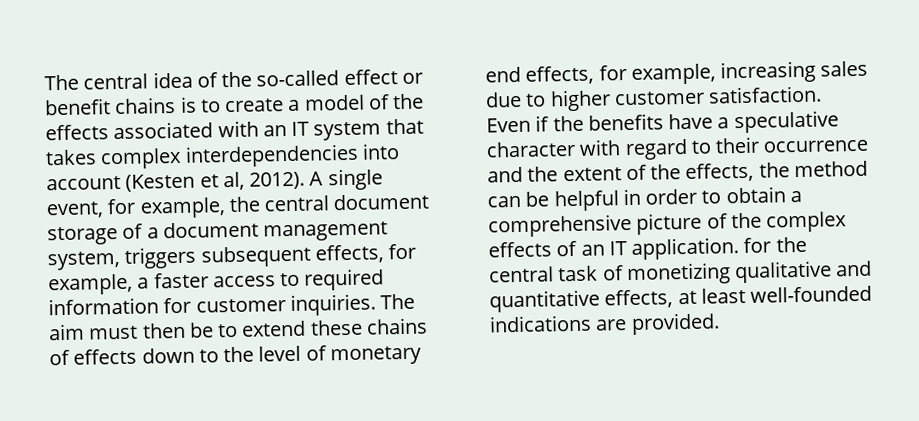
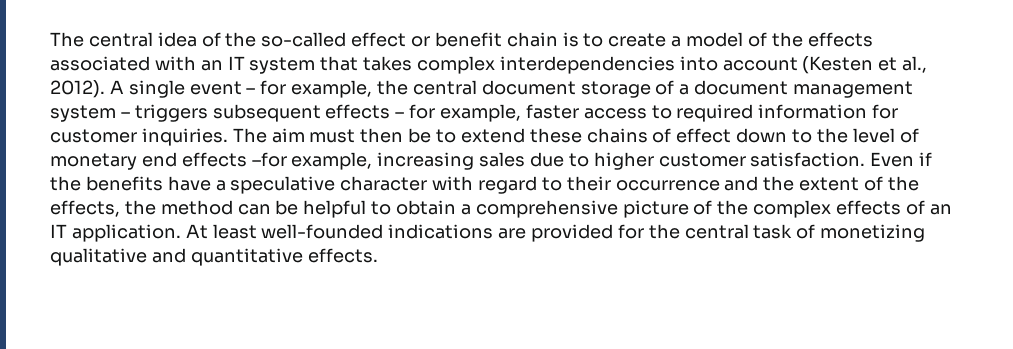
- The central idea of the so-called effect or benefit chains is to create a model of the effects associated with an IT system that takes complex interdependencies into account (Kesten et al, 2012).
+ The central idea of the so-called effect or benefit chain is to create a model of the effects associated with an IT system that takes complex interdependencies into account (Kesten et al., 2012).
- A single event, for example, the central document storage of a document management system, triggers subsequent effects, for example, a faster access to required information for customer inquiries.
+ A single event – for example, the central document storage of a document management system – triggers subsequent effects – for example, faster access to required information for customer inquiries.
- The aim must then be to extend these chains of effects down to the level of monetary end effects, for example, increasing sales due to higher customer satisfaction.
+ The aim must then be to extend these chains of effect down to the level of monetary end effects –for example, increasing sales due to higher customer satisfaction.
- Even if the benefits have a speculative character with regard to their occurrence and the extent of the effects, the method can be helpful in order to obtain a comprehensive picture of the complex effects of an IT application. for the central task of monetizing qualitative and quantitative effects, at least well-founded indications are provided.
+ Even if the benefits have a speculative character with regard to their occurrence and the extent of the effects, the method can be helpful to obtain a comprehensive picture of the complex effects of an IT application. At least well-founded indications are provided for the central task of monetizing qualitative and quantitative effects.

